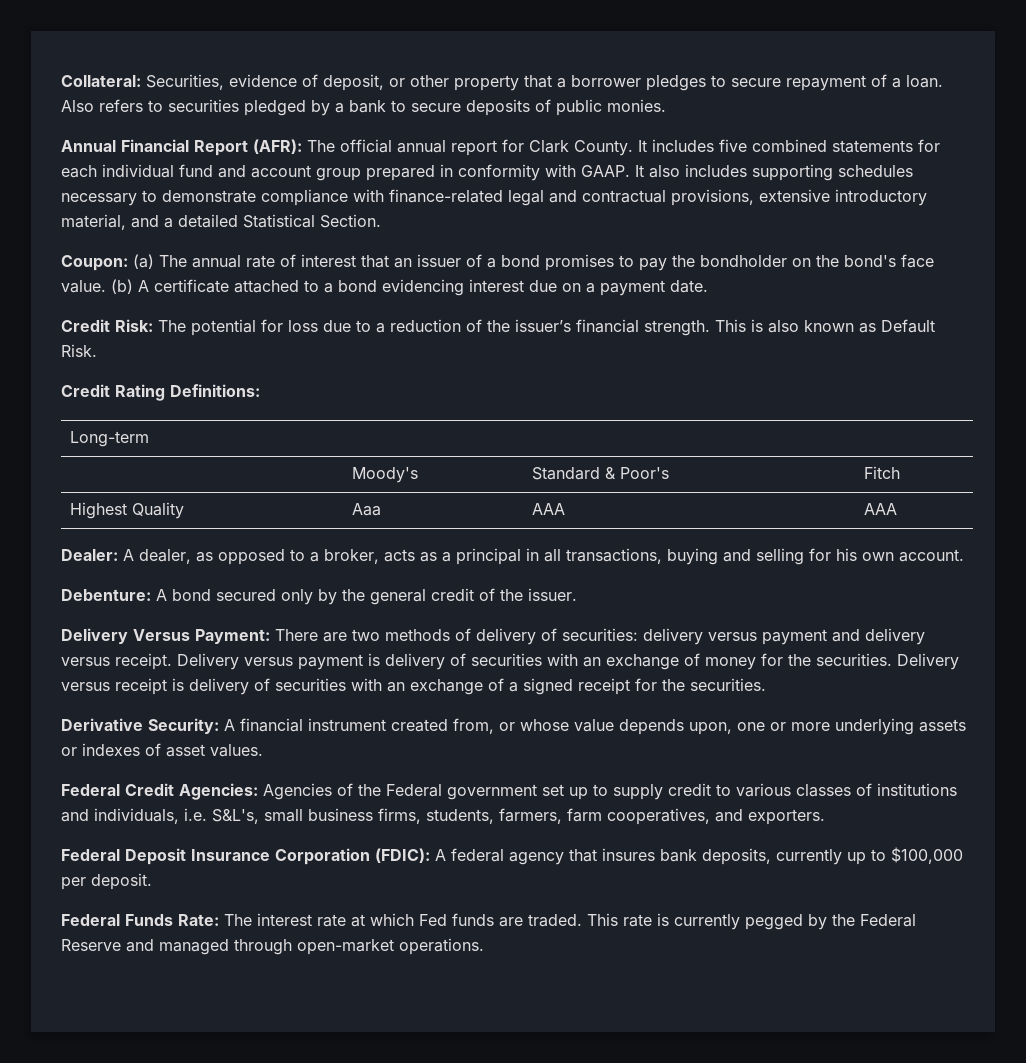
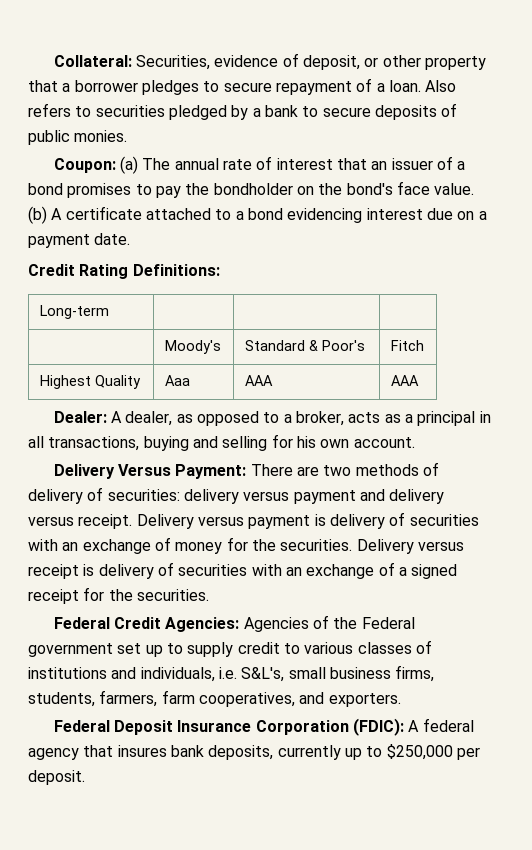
- Annual Financial Report (AFR): The official annual report for Clark County. It includes five combined statements for each individual fund and account group prepared in conformity with GAAP. It also includes supporting schedules necessary to demonstrate compliance with finance-related legal and contractual provisions, extensive introductory material, and a detailed Statistical Section.
- Credit Risk: The potential for loss due to a reduction of the issuer’s financial strength. This is also known as Default Risk.
- Debenture: A bond secured only by the general credit of the issuer.
- Derivative Security: A financial instrument created from, or whose value depends upon, one or more underlying assets or indexes of asset values.
- Federal Deposit Insurance Corporation (FDIC): A federal agency that insures bank deposits, currently up to $100,000 per deposit.
+ Federal Deposit Insurance Corporation (FDIC): A federal agency that insures bank deposits, currently up to $250,000 per deposit.
- Federal Funds Rate: The interest rate at which Fed funds are traded. This rate is currently pegged by the Federal Reserve and managed through open-market operations.

